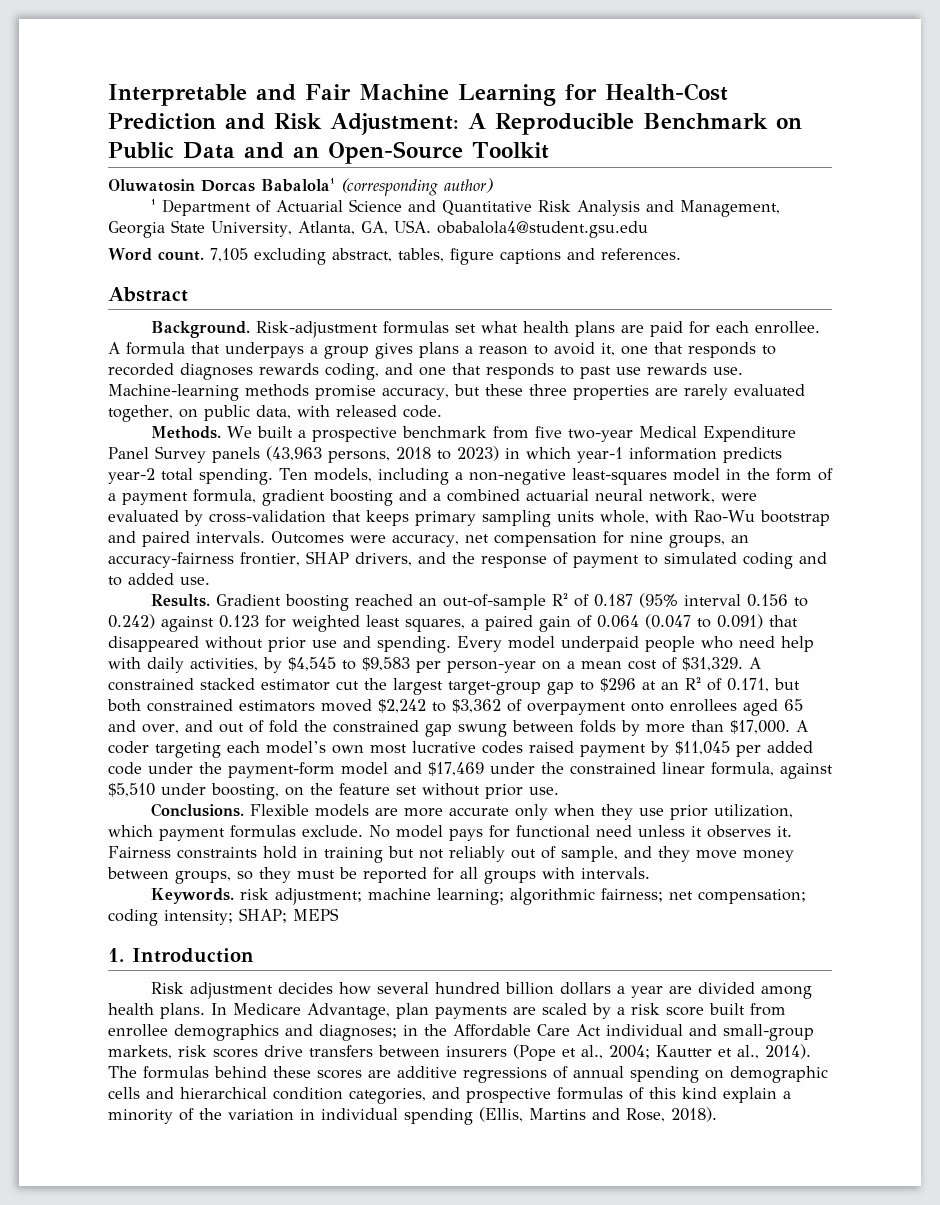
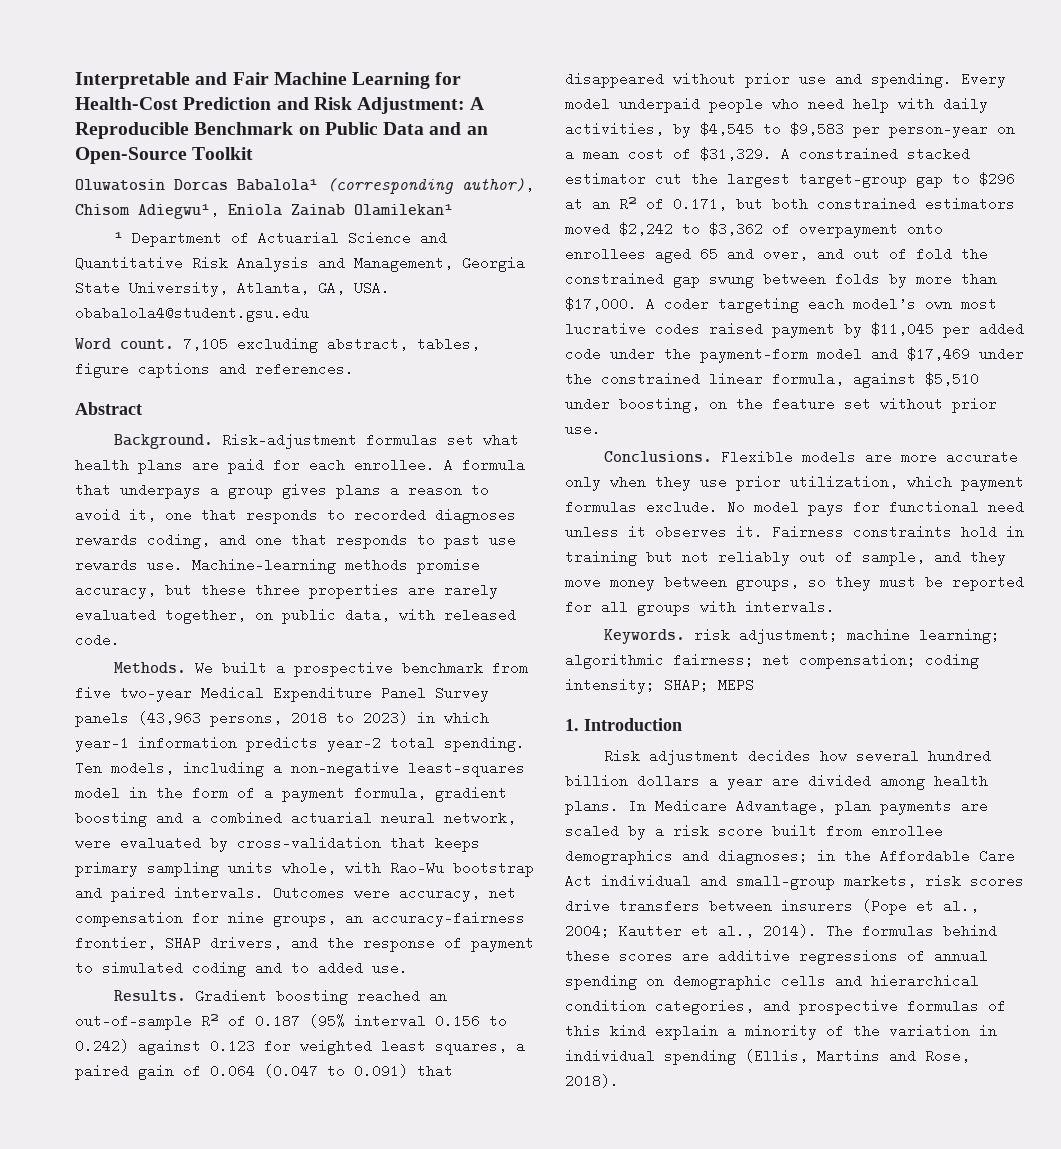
- Oluwatosin Dorcas Babalola¹ (corresponding author)
+ Oluwatosin Dorcas Babalola¹ (corresponding author), Chisom Adiegwu¹, Eniola Zainab Olamilekan¹

